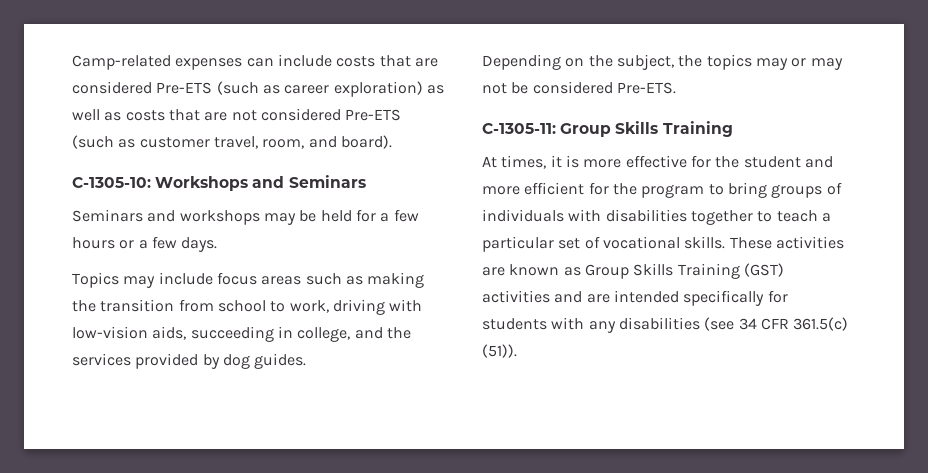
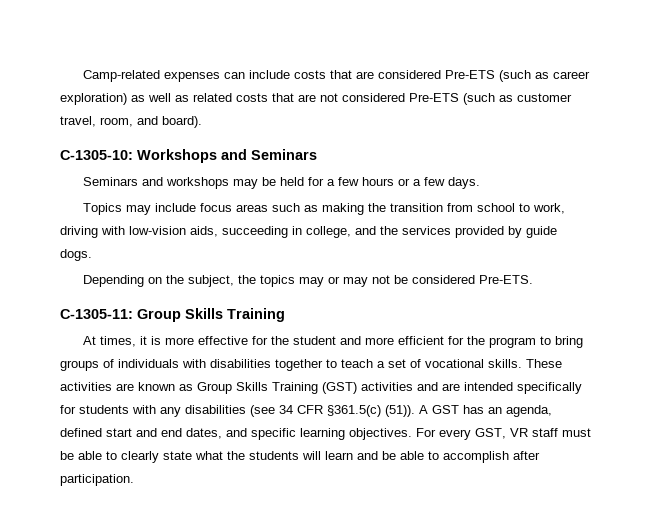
- Camp-related expenses can include costs that are considered Pre-ETS (such as career exploration) as well as costs that are not considered Pre-ETS (such as customer travel, room, and board).
+ Camp-related expenses can include costs that are considered Pre-ETS (such as career exploration) as well as related costs that are not considered Pre-ETS (such as customer travel, room, and board).
- Topics may include focus areas such as making the transition from school to work, driving with low-vision aids, succeeding in college, and the services provided by dog guides.
+ Topics may include focus areas such as making the transition from school to work, driving with low-vision aids, succeeding in college, and the services provided by guide dogs.
- At times, it is more effective for the student and more efficient for the program to bring groups of individuals with disabilities together to teach a particular set of vocational skills.
+ At times, it is more effective for the student and more efficient for the program to bring groups of individuals with disabilities together to teach a set of vocational skills.
- These activities are known as Group Skills Training (GST) activities and are intended specifically for students with any disabilities (see 34 CFR 361.5(c) (51)).
+ These activities are known as Group Skills Training (GST) activities and are intended specifically for students with any disabilities (see 34 CFR §361.5(c) (51)). A GST has an agenda, defined start and end dates, and specific learning objectives. For every GST, VR staff must be able to clearly state what the students will learn and be able to accomplish after participation.

